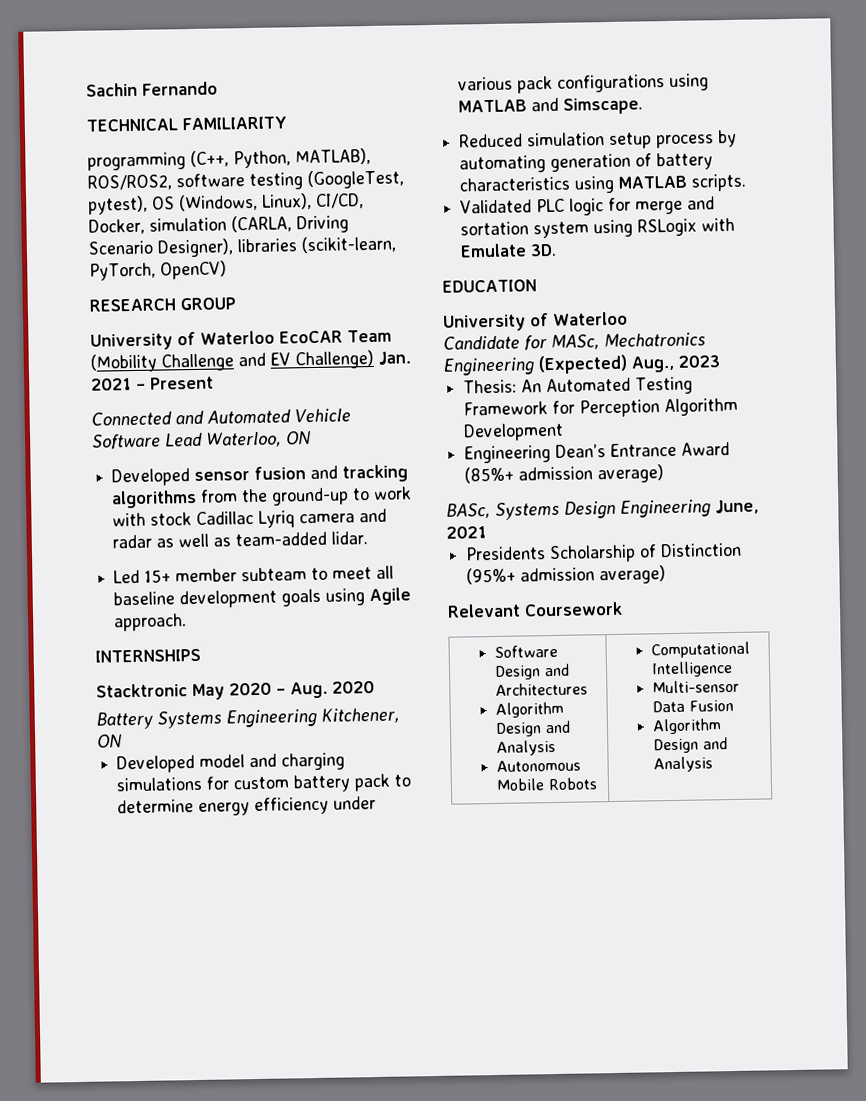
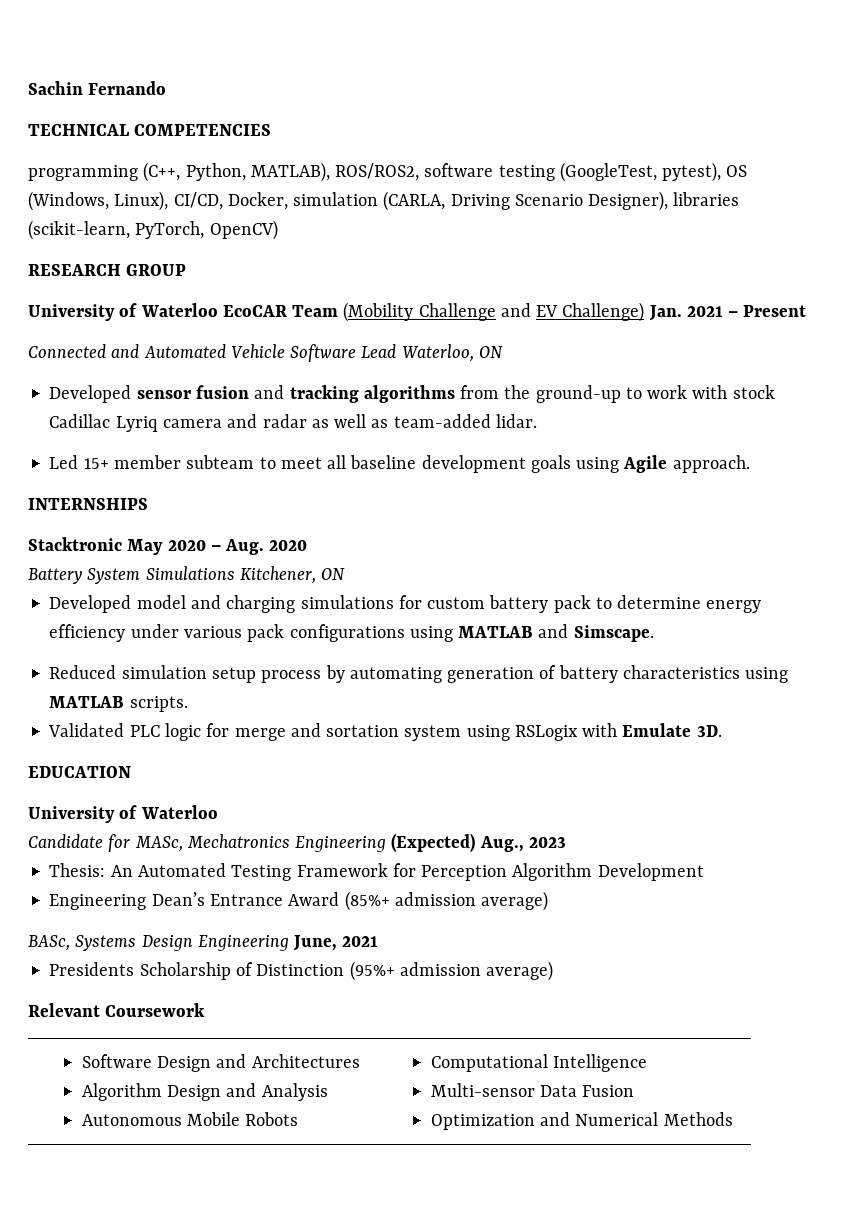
- TECHNICAL FAMILIARITY
+ TECHNICAL COMPETENCIES
- Battery Systems Engineering Kitchener, ON
+ Battery System Simulations Kitchener, ON
  Software Design and Architectures
  Algorithm Design and Analysis
  Autonomous Mobile Robots | Computational Intelligence
  Multi-sensor Data Fusion
- Algorithm Design and Analysis
+ Optimization and Numerical Methods

